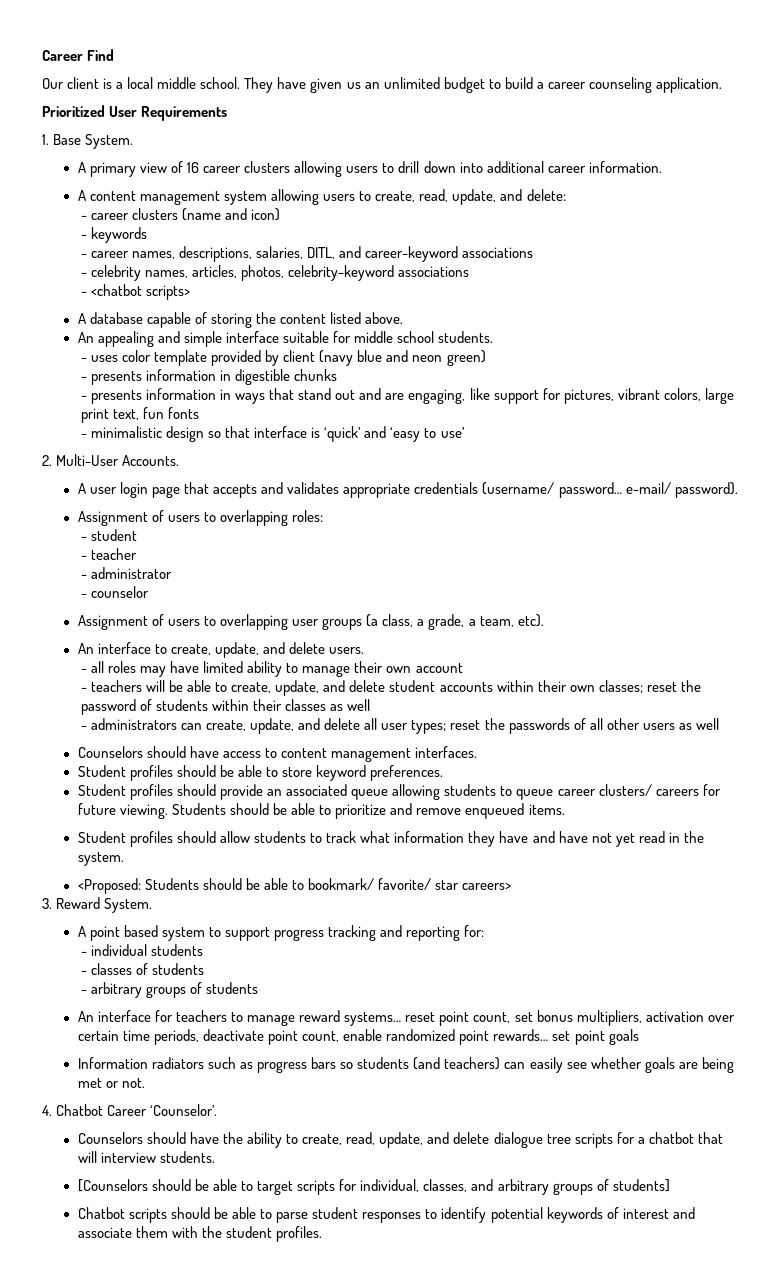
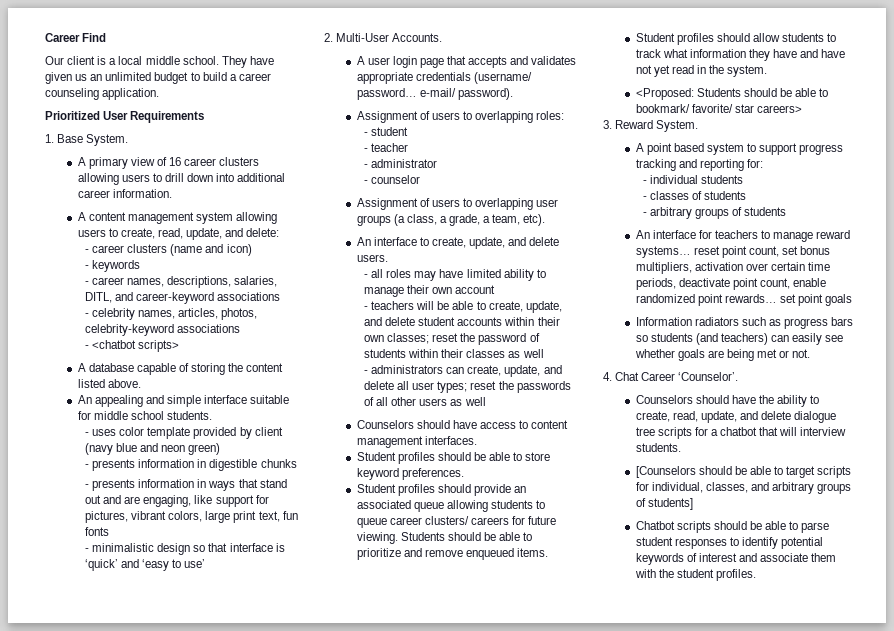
- 4. Chatbot Career ‘Counselor’.
+ 4. Chat Career ‘Counselor’.

